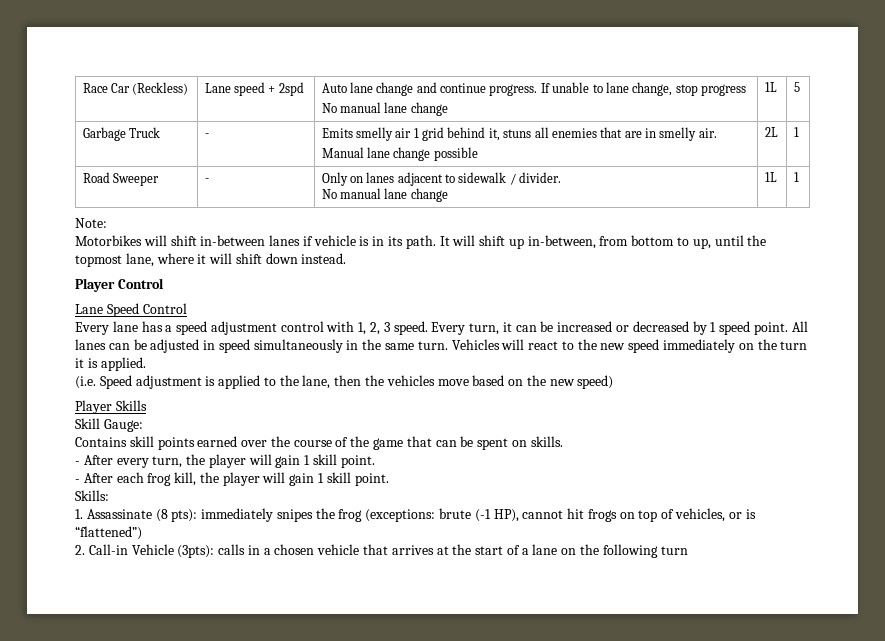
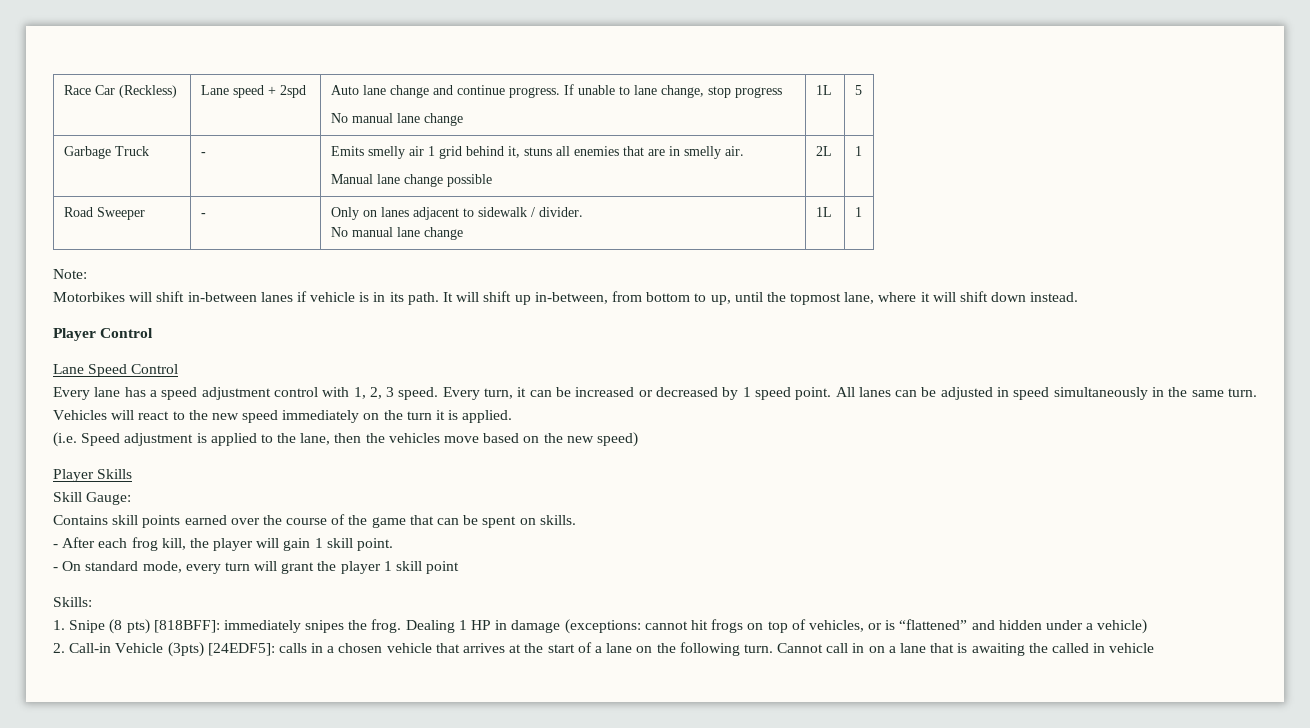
- - After every turn, the player will gain 1 skill point.
+ - On standard mode, every turn will grant the player 1 skill point
  Skills:
- 1. Assassinate (8 pts): immediately snipes the frog (exceptions: brute (-1 HP), cannot hit frogs on top of vehicles, or is “flattened”)
+ 1. Snipe (8 pts) [818BFF]: immediately snipes the frog. Dealing 1 HP in damage (exceptions: cannot hit frogs on top of vehicles, or is “flattened” and hidden under a vehicle)
- 2. Call-in Vehicle (3pts): calls in a chosen vehicle that arrives at the start of a lane on the following turn
+ 2. Call-in Vehicle (3pts) [24EDF5]: calls in a chosen vehicle that arrives at the start of a lane on the following turn. Cannot call in on a lane that is awaiting the called in vehicle

